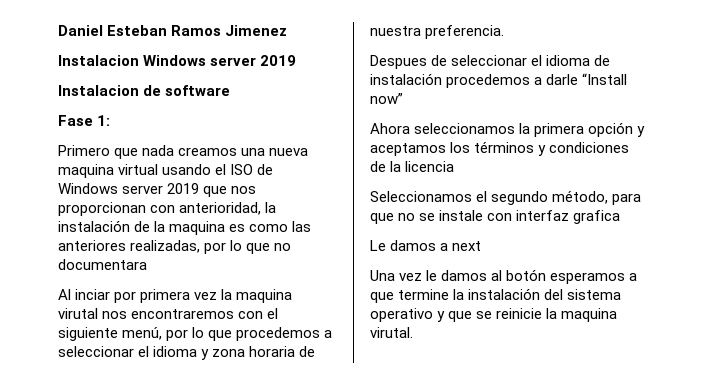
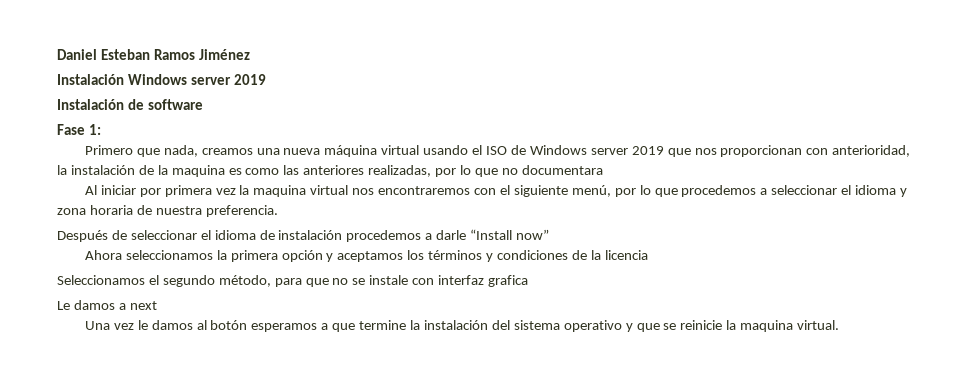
- Daniel Esteban Ramos Jimenez
- Instalacion Windows server 2019
+ Daniel Esteban Ramos Jiménez
+ Instalación Windows server 2019
- Instalacion de software
+ Instalación de software
- Primero que nada creamos una nueva maquina virtual usando el ISO de Windows server 2019 que nos proporcionan con anterioridad, la instalación de la maquina es como las anteriores realizadas, por lo que no documentara
+ Primero que nada, creamos una nueva máquina virtual usando el ISO de Windows server 2019 que nos proporcionan con anterioridad, la instalación de la maquina es como las anteriores realizadas, por lo que no documentara
- Al inciar por primera vez la maquina virutal nos encontraremos con el siguiente menú, por lo que procedemos a seleccionar el idioma y zona horaria de nuestra preferencia.
+ Al iniciar por primera vez la maquina virtual nos encontraremos con el siguiente menú, por lo que procedemos a seleccionar el idioma y zona horaria de nuestra preferencia.
- Despues de seleccionar el idioma de instalación procedemos a darle “Install now”
+ Después de seleccionar el idioma de instalación procedemos a darle “Install now”
- Una vez le damos al botón esperamos a que termine la instalación del sistema operativo y que se reinicie la maquina virutal.
+ Una vez le damos al botón esperamos a que termine la instalación del sistema operativo y que se reinicie la maquina virtual.

